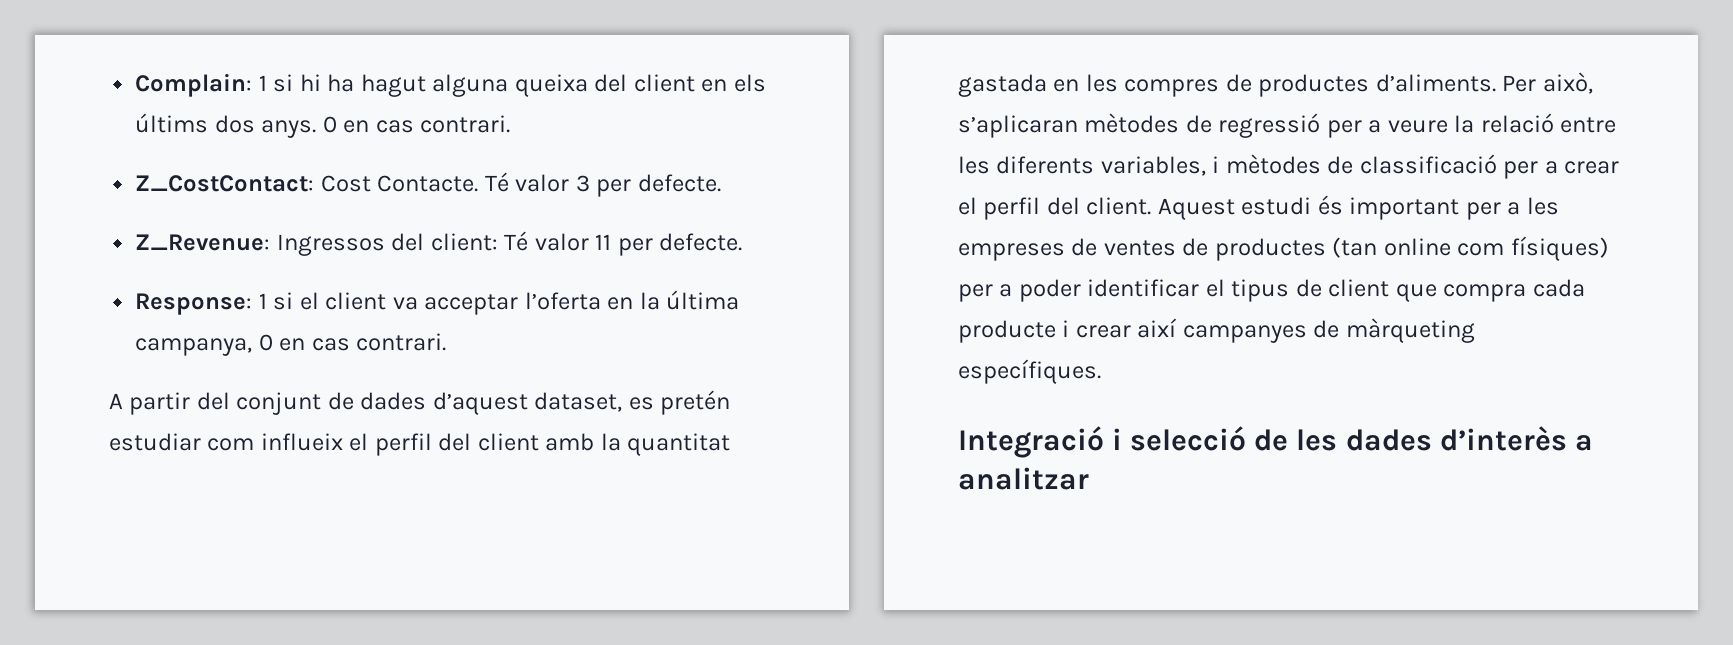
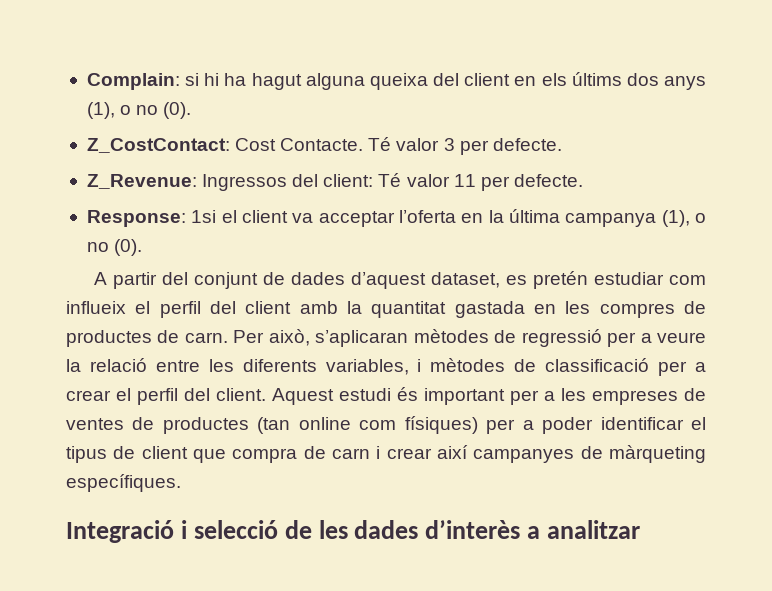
- Complain: 1 si hi ha hagut alguna queixa del client en els últims dos anys. 0 en cas contrari.
+ Complain: si hi ha hagut alguna queixa del client en els últims dos anys (1), o no (0).
- Response: 1 si el client va acceptar l’oferta en la última campanya, 0 en cas contrari.
+ Response: 1si el client va acceptar l’oferta en la última campanya (1), o no (0).
- A partir del conjunt de dades d’aquest dataset, es pretén estudiar com influeix el perfil del client amb la quantitat gastada en les compres de productes d’aliments.
+ A partir del conjunt de dades d’aquest dataset, es pretén estudiar com influeix el perfil del client amb la quantitat gastada en les compres de productes de carn.
- Aquest estudi és important per a les empreses de ventes de productes (tan online com físiques) per a poder identificar el tipus de client que compra cada producte i crear així campanyes de màrqueting específiques.
+ Aquest estudi és important per a les empreses de ventes de productes (tan online com físiques) per a poder identificar el tipus de client que compra de carn i crear així campanyes de màrqueting específiques.

